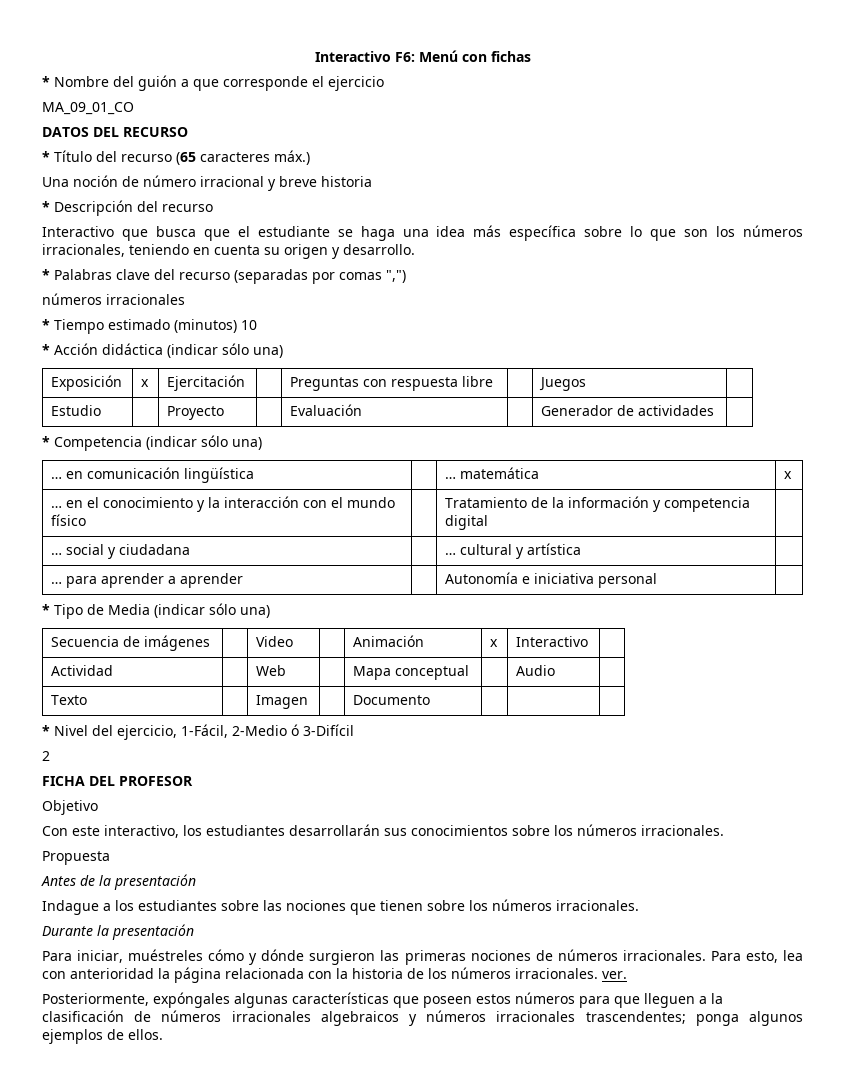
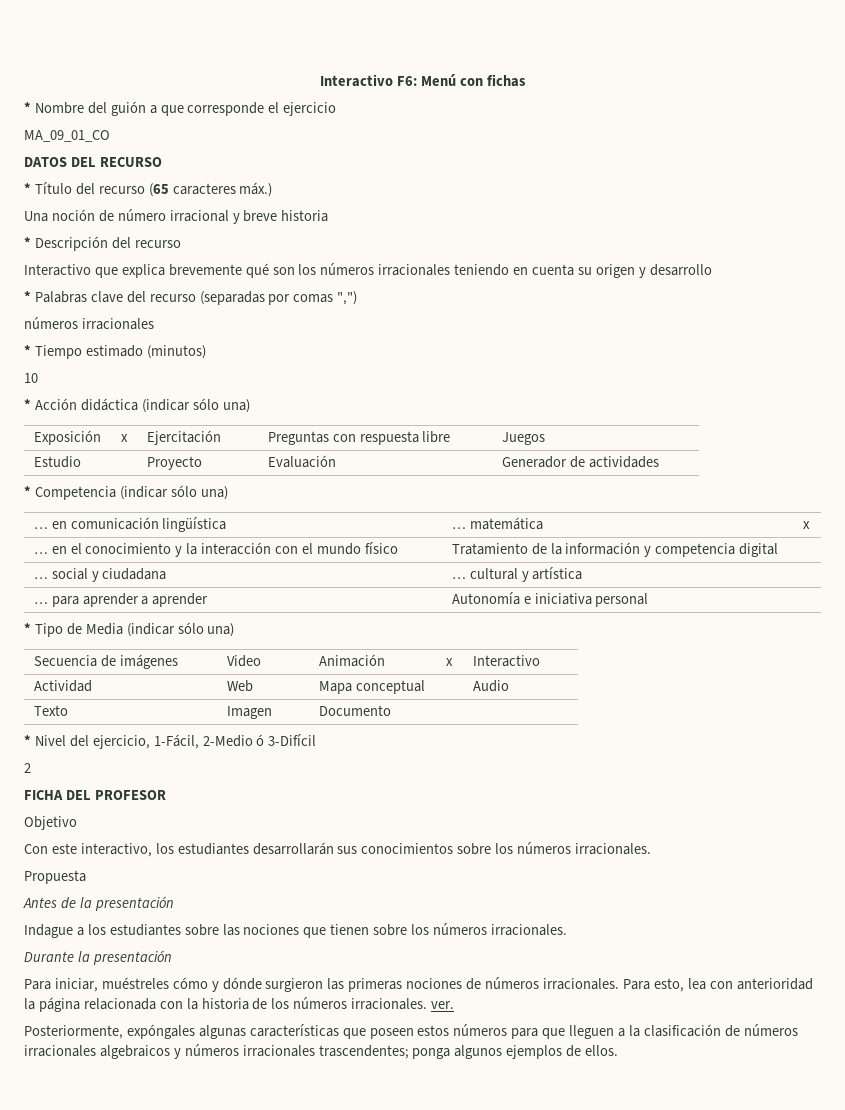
- Interactivo que busca que el estudiante se haga una idea más específica sobre lo que son los números irracionales, teniendo en cuenta su origen y desarrollo.
+ Interactivo que explica brevemente qué son los números irracionales teniendo en cuenta su origen y desarrollo
- * Tiempo estimado (minutos) 10
+ * Tiempo estimado (minutos)
+ 10

